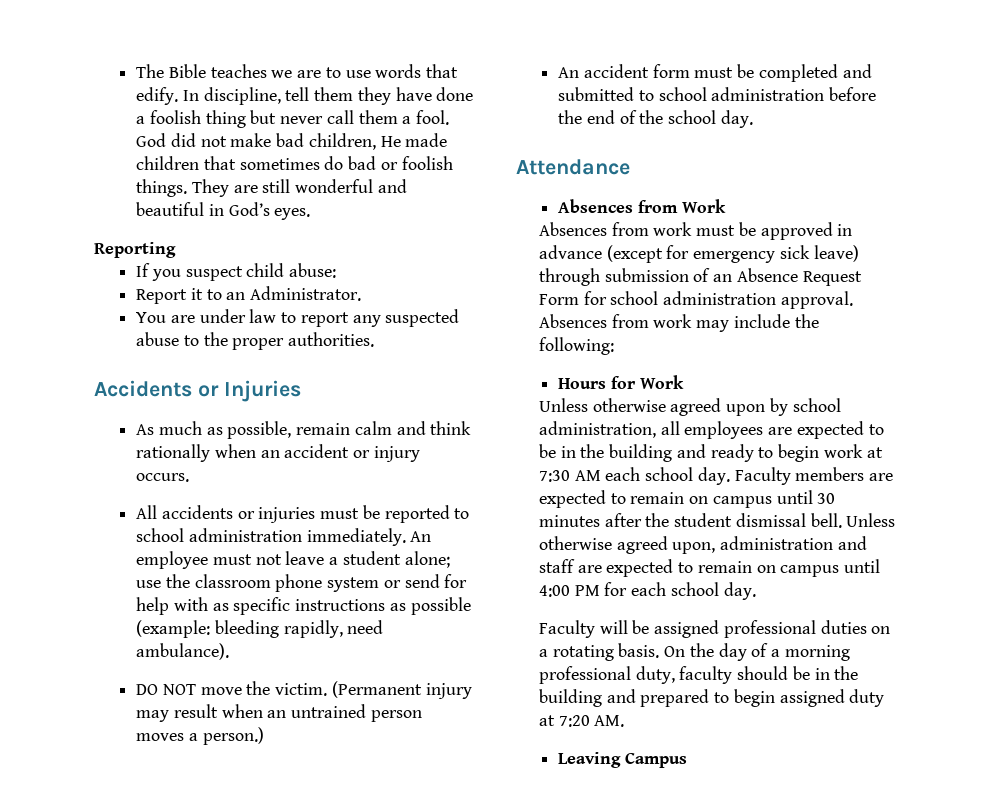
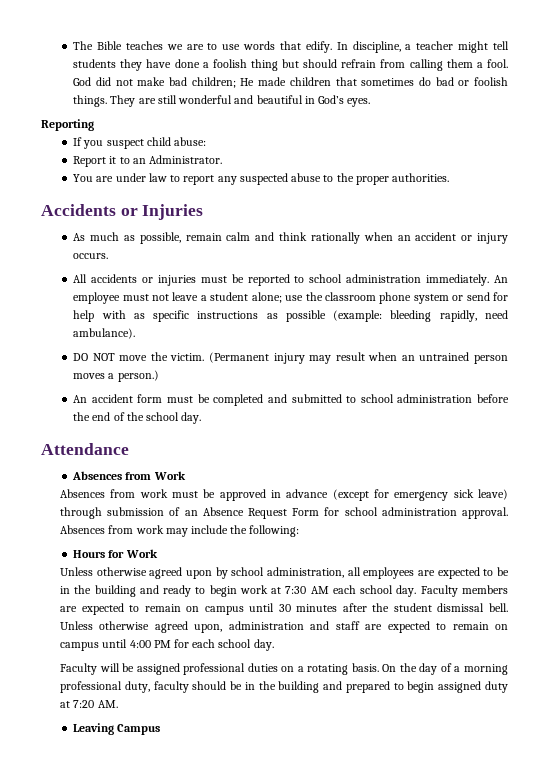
- In discipline, tell them they have done a foolish thing but never call them a fool.
+ In discipline, a teacher might tell students they have done a foolish thing but should refrain from calling them a fool.
- God did not make bad children, He made children that sometimes do bad or foolish things.
+ God did not make bad children; He made children that sometimes do bad or foolish things.

